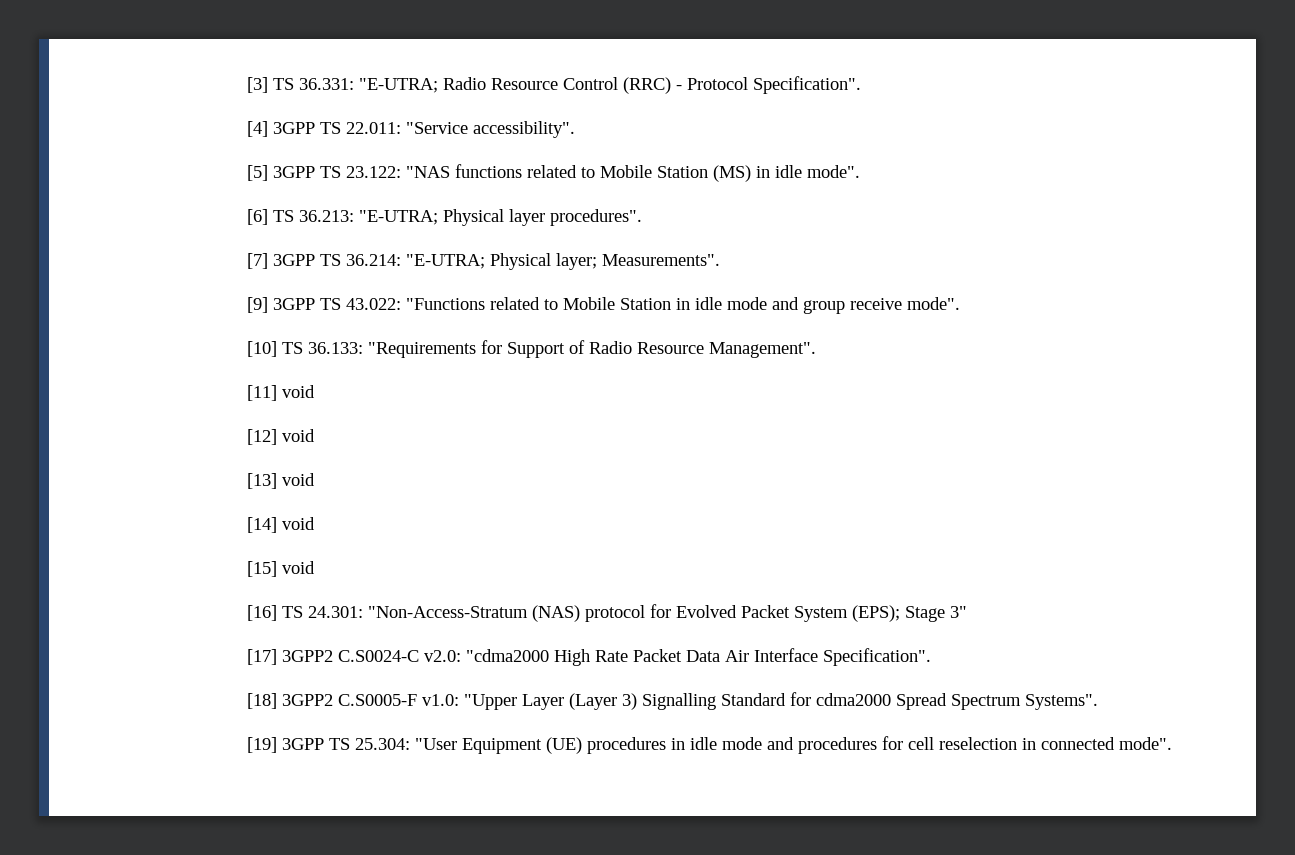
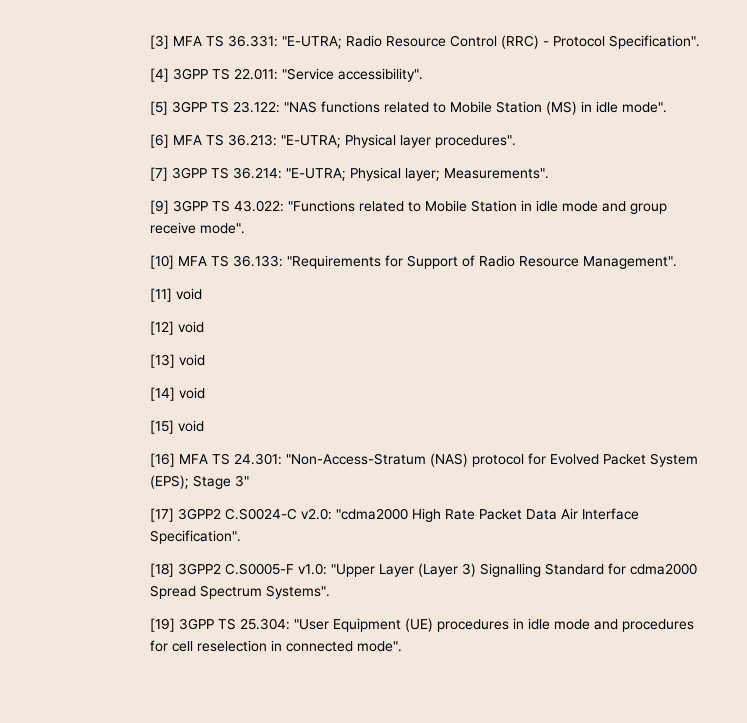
- [3] TS 36.331: "E-UTRA; Radio Resource Control (RRC) - Protocol Specification".
+ [3] MFA TS 36.331: "E-UTRA; Radio Resource Control (RRC) - Protocol Specification".
- [6] TS 36.213: "E-UTRA; Physical layer procedures".
+ [6] MFA TS 36.213: "E-UTRA; Physical layer procedures".
- [10] TS 36.133: "Requirements for Support of Radio Resource Management".
+ [10] MFA TS 36.133: "Requirements for Support of Radio Resource Management".
- [16] TS 24.301: "Non-Access-Stratum (NAS) protocol for Evolved Packet System (EPS); Stage 3"
+ [16] MFA TS 24.301: "Non-Access-Stratum (NAS) protocol for Evolved Packet System (EPS); Stage 3"

